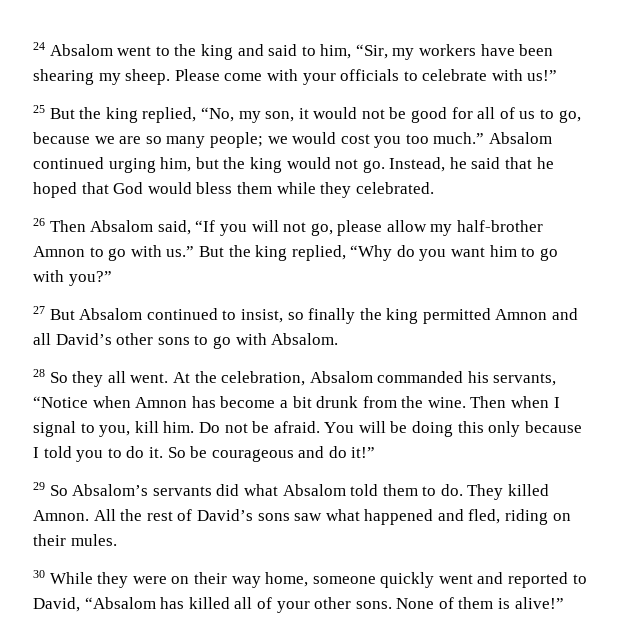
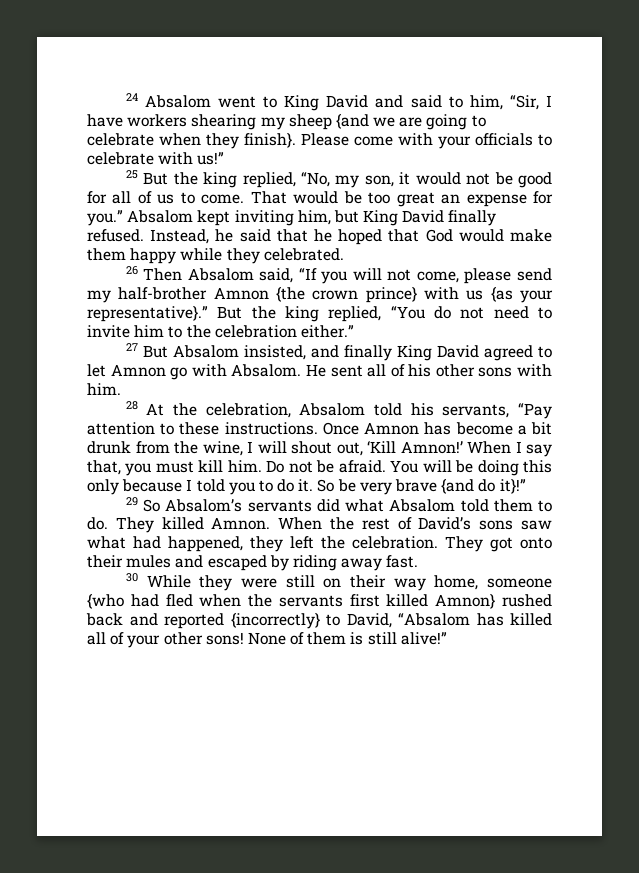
- 24 Absalom went to the king and said to him, “Sir, my workers have been shearing my sheep.
+ 24 Absalom went to King David and said to him, “Sir, I have workers shearing my sheep {and we are going to celebrate when they finish}.
- 25 But the king replied, “No, my son, it would not be good for all of us to go, because we are so many people; we would cost you too much.” Absalom continued urging him, but the king would not go.
+ 25 But the king replied, “No, my son, it would not be good for all of us to come. That would be too great an expense for you.” Absalom kept inviting him, but King David finally refused.
- Instead, he said that he hoped that God would bless them while they celebrated.
+ Instead, he said that he hoped that God would make them happy while they celebrated.
- 26 Then Absalom said, “If you will not go, please allow my half-brother Amnon to go with us.” But the king replied, “Why do you want him to go with you?”
- 27 But Absalom continued to insist, so finally the king permitted Amnon and all David’s other sons to go with Absalom.
- 28 So they all went. At the celebration, Absalom commanded his servants, “Notice when Amnon has become a bit drunk from the wine. Then when I signal to you, kill him.
+ 26 Then Absalom said, “If you will not come, please send my half-brother Amnon {the crown prince} with us {as your representative}.” But the king replied, “You do not need to invite him to the celebration either.”
+ 27 But Absalom insisted, and finally King David agreed to let Amnon go with Absalom. He sent all of his other sons with him.
+ 28 At the celebration, Absalom told his servants, “Pay attention to these instructions. Once Amnon has become a bit drunk from the wine, I will shout out, ‘Kill Amnon!’ When I say that, you must kill him.
- So be courageous and do it!”
+ So be very brave {and do it}!”
- All the rest of David’s sons saw what happened and fled, riding on their mules.
+ When the rest of David’s sons saw what had happened, they left the celebration. They got onto their mules and escaped by riding away fast.
- 30 While they were on their way home, someone quickly went and reported to David, “Absalom has killed all of your other sons.
+ 30 While they were still on their way home, someone {who had fled when the servants first killed Amnon} rushed back and reported {incorrectly} to David, “Absalom has killed all of your other sons!
- None of them is alive!”
+ None of them is still alive!”

